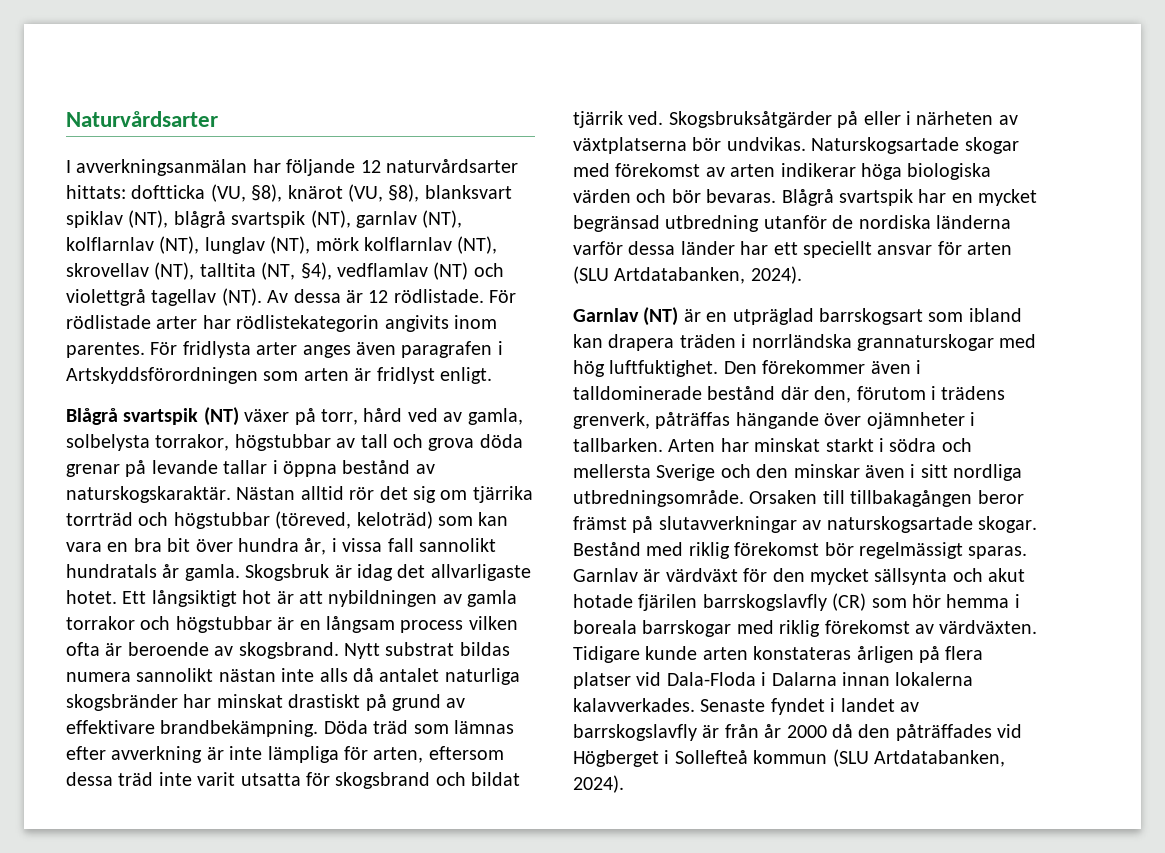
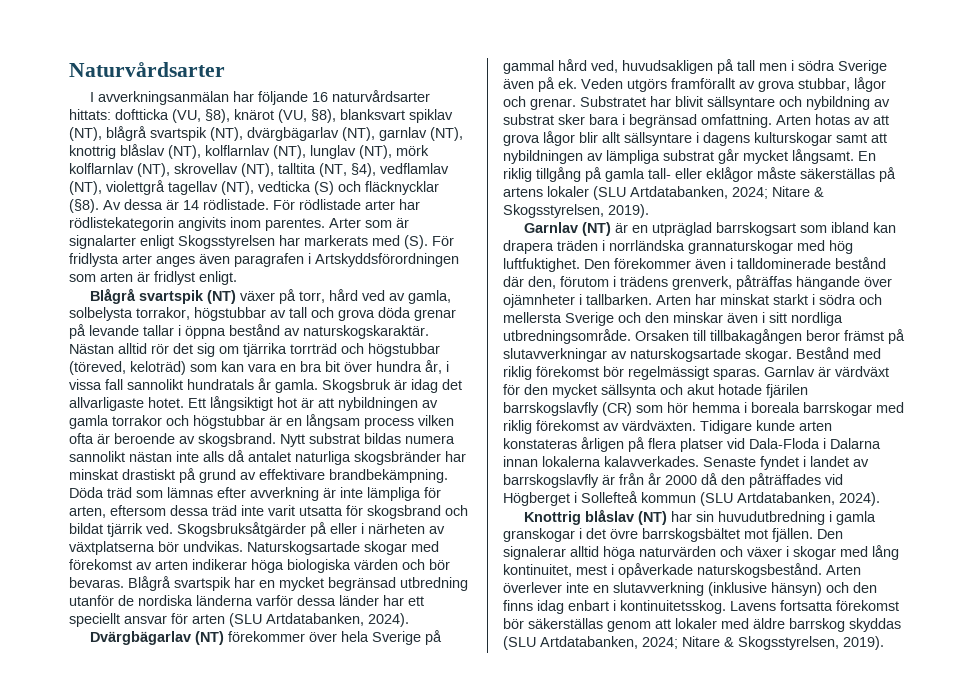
- I avverkningsanmälan har följande 12 naturvårdsarter hittats: doftticka (VU, §8), knärot (VU, §8), blanksvart spiklav (NT), blågrå svartspik (NT), garnlav (NT), kolflarnlav (NT), lunglav (NT), mörk kolflarnlav (NT), skrovellav (NT), talltita (NT, §4), vedflamlav (NT) och violettgrå tagellav (NT). Av dessa är 12 rödlistade.
+ I avverkningsanmälan har följande 16 naturvårdsarter hittats: doftticka (VU, §8), knärot (VU, §8), blanksvart spiklav (NT), blågrå svartspik (NT), dvärgbägarlav (NT), garnlav (NT), knottrig blåslav (NT), kolflarnlav (NT), lunglav (NT), mörk kolflarnlav (NT), skrovellav (NT), talltita (NT, §4), vedflamlav (NT), violettgrå tagellav (NT), vedticka (S) och fläcknycklar (§8). Av dessa är 14 rödlistade.
- För fridlysta arter anges även paragrafen i Artskyddsförordningen som arten är fridlyst enligt.
+ Arter som är signalarter enligt Skogsstyrelsen har markerats med (S). För fridlysta arter anges även paragrafen i Artskyddsförordningen som arten är fridlyst enligt.
+ Dvärgbägarlav (NT) förekommer över hela Sverige på gammal hård ved, huvudsakligen på tall men i södra Sverige även på ek. Veden utgörs framförallt av grova stubbar, lågor och grenar. Substratet har blivit sällsyntare och nybildning av substrat sker bara i begränsad omfattning. Arten hotas av att grova lågor blir allt sällsyntare i dagens kulturskogar samt att nybildningen av lämpliga substrat går mycket långsamt. En riklig tillgång på gamla tall- eller eklågor måste säkerställas på artens lokaler (SLU Artdatabanken, 2024; Nitare & Skogsstyrelsen, 2019).
+ Knottrig blåslav (NT) har sin huvudutbredning i gamla granskogar i det övre barrskogsbältet mot fjällen. Den signalerar alltid höga naturvärden och växer i skogar med lång kontinuitet, mest i opåverkade naturskogsbestånd. Arten överlever inte en slutavverkning (inklusive hänsyn) och den finns idag enbart i kontinuitetsskog. Lavens fortsatta förekomst bör säkerställas genom att lokaler med äldre barrskog skyddas (SLU Artdatabanken, 2024; Nitare & Skogsstyrelsen, 2019).

